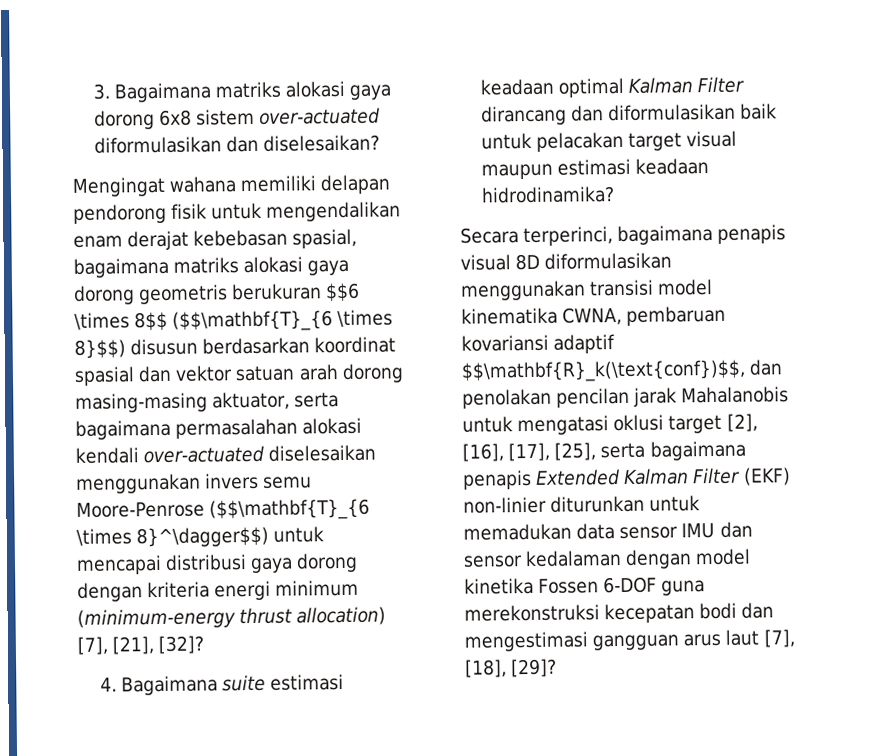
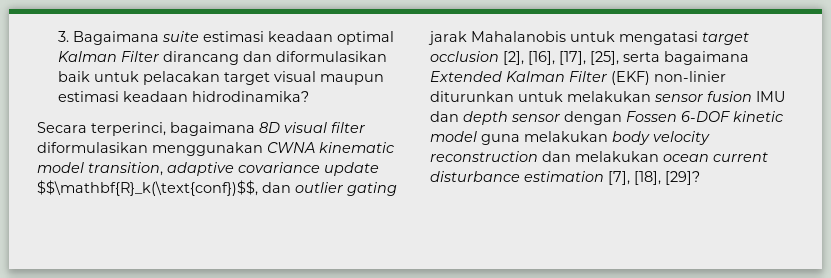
- 3. Bagaimana matriks alokasi gaya dorong 6x8 sistem over-actuated diformulasikan dan diselesaikan?
- Mengingat wahana memiliki delapan pendorong fisik untuk mengendalikan enam derajat kebebasan spasial, bagaimana matriks alokasi gaya dorong geometris berukuran $$6 \times 8$$ ($$\mathbf{T}_{6 \times 8}$$) disusun berdasarkan koordinat spasial dan vektor satuan arah dorong masing-masing aktuator, serta bagaimana permasalahan alokasi kendali over-actuated diselesaikan menggunakan invers semu Moore-Penrose ($$\mathbf{T}_{6 \times 8}^\dagger$$) untuk mencapai distribusi gaya dorong dengan kriteria energi minimum (minimum-energy thrust allocation) [7], [21], [32]?
- 4. Bagaimana suite estimasi keadaan optimal Kalman Filter dirancang dan diformulasikan baik untuk pelacakan target visual maupun estimasi keadaan hidrodinamika?
+ 3. Bagaimana suite estimasi keadaan optimal Kalman Filter dirancang dan diformulasikan baik untuk pelacakan target visual maupun estimasi keadaan hidrodinamika?
- Secara terperinci, bagaimana penapis visual 8D diformulasikan menggunakan transisi model kinematika CWNA, pembaruan kovariansi adaptif $$\mathbf{R}_k(\text{conf})$$, dan penolakan pencilan jarak Mahalanobis untuk mengatasi oklusi target [2], [16], [17], [25], serta bagaimana penapis Extended Kalman Filter (EKF) non-linier diturunkan untuk memadukan data sensor IMU dan sensor kedalaman dengan model kinetika Fossen 6-DOF guna merekonstruksi kecepatan bodi dan mengestimasi gangguan arus laut [7], [18], [29]?
+ Secara terperinci, bagaimana 8D visual filter diformulasikan menggunakan CWNA kinematic model transition, adaptive covariance update $$\mathbf{R}_k(\text{conf})$$, dan outlier gating jarak Mahalanobis untuk mengatasi target occlusion [2], [16], [17], [25], serta bagaimana Extended Kalman Filter (EKF) non-linier diturunkan untuk melakukan sensor fusion IMU dan depth sensor dengan Fossen 6-DOF kinetic model guna melakukan body velocity reconstruction dan melakukan ocean current disturbance estimation [7], [18], [29]?

